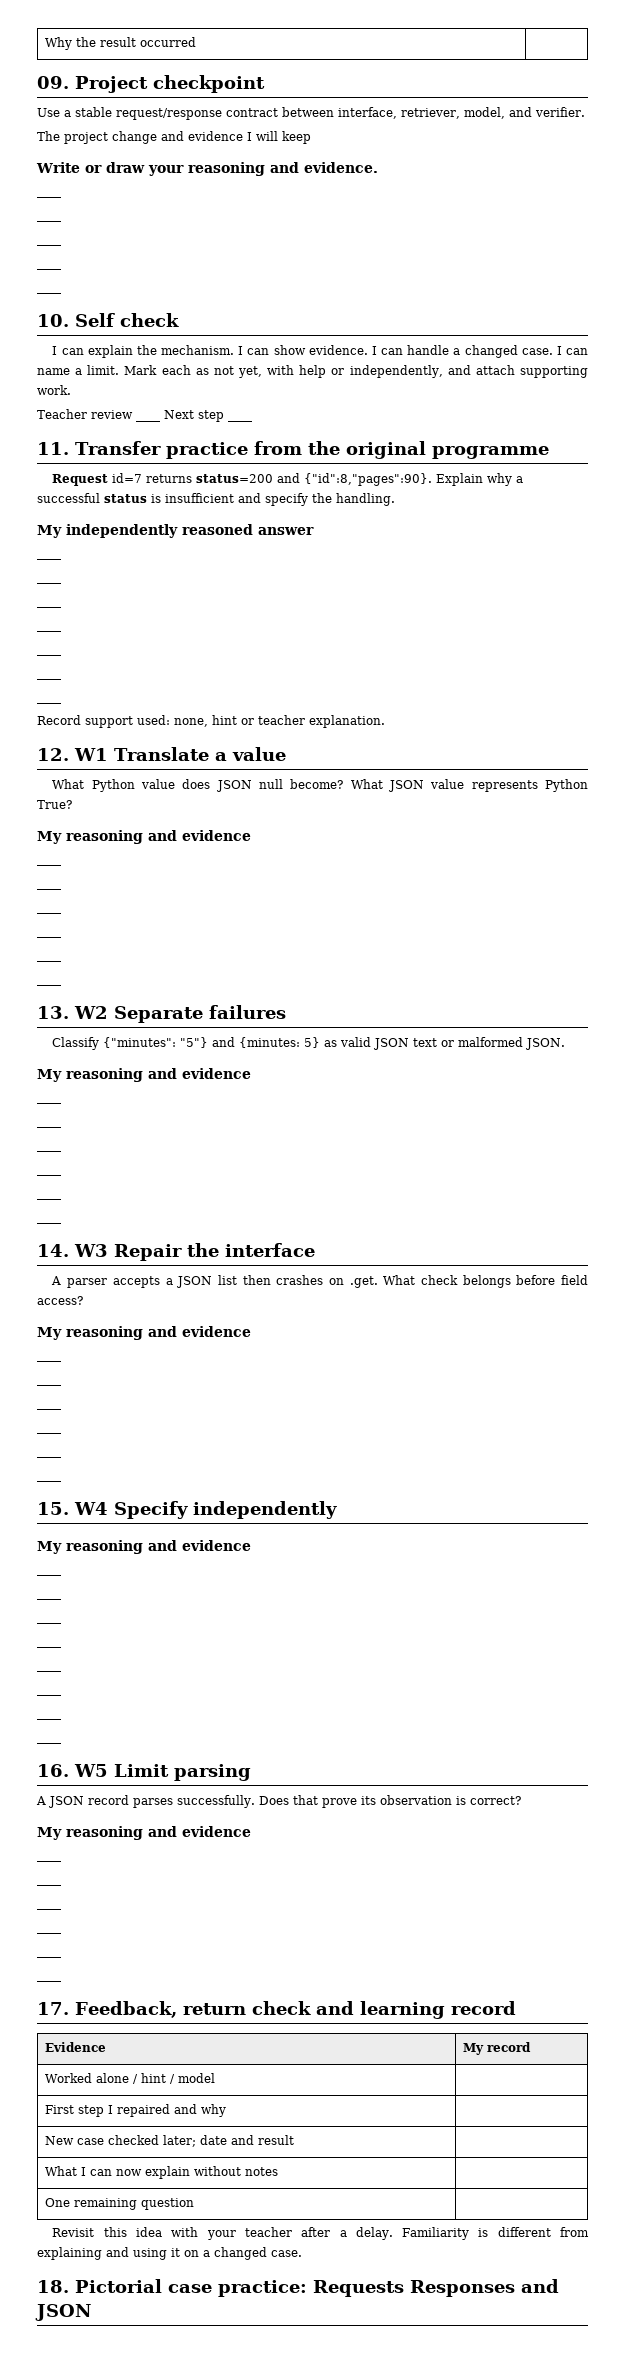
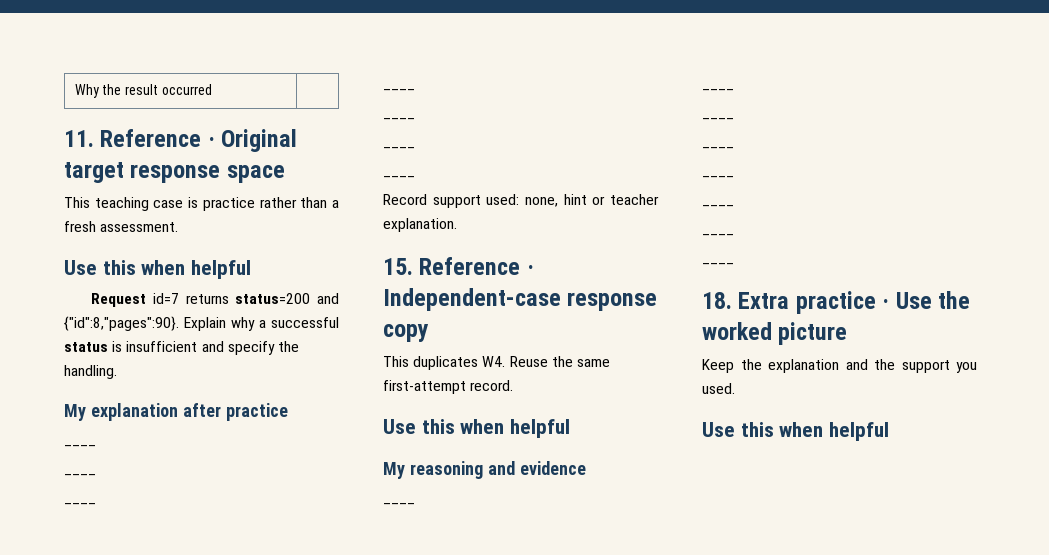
- 09. Project checkpoint
- Use a stable request/response contract between interface, retriever, model, and verifier.
- The project change and evidence I will keep
- Write or draw your reasoning and evidence.
- ____
- ____
- ____
- ____
- ____
- 10. Self check
- I can explain the mechanism. I can show evidence. I can handle a changed case. I can name a limit. Mark each as not yet, with help or independently, and attach supporting work.
- Teacher review ____ Next step ____
- 11. Transfer practice from the original programme
+ 11. Reference · Original target response space
+ This teaching case is practice rather than a fresh assessment.
+ Use this when helpful
- My independently reasoned answer
+ My explanation after practice
- 12. W1 Translate a value
- What Python value does JSON null become? What JSON value represents Python True?
- My reasoning and evidence
- ____
- ____
- ____
- ____
- ____
- ____
- 13. W2 Separate failures
- Classify {"minutes": "5"} and {minutes: 5} as valid JSON text or malformed JSON.
- My reasoning and evidence
- ____
- ____
- ____
- ____
- ____
- ____
- 14. W3 Repair the interface
- A parser accepts a JSON list then crashes on .get. What check belongs before field access?
- My reasoning and evidence
- ____
- ____
- ____
- ____
- ____
- ____
- 15. W4 Specify independently
+ 15. Reference · Independent-case response copy
+ This duplicates W4. Reuse the same first-attempt record.
+ Use this when helpful
- 16. W5 Limit parsing
- A JSON record parses successfully. Does that prove its observation is correct?
- My reasoning and evidence
- ____
- ____
- ____
- ____
- ____
- ____
- 17. Feedback, return check and learning record
- Evidence | My record
- Worked alone / hint / model |
- First step I repaired and why |
- New case checked later; date and result |
- What I can now explain without notes |
- One remaining question |
- Revisit this idea with your teacher after a delay. Familiarity is different from explaining and using it on a changed case.
- 18. Pictorial case practice: Requests Responses and JSON
+ 18. Extra practice · Use the worked picture
+ Keep the explanation and the support you used.
+ Use this when helpful

